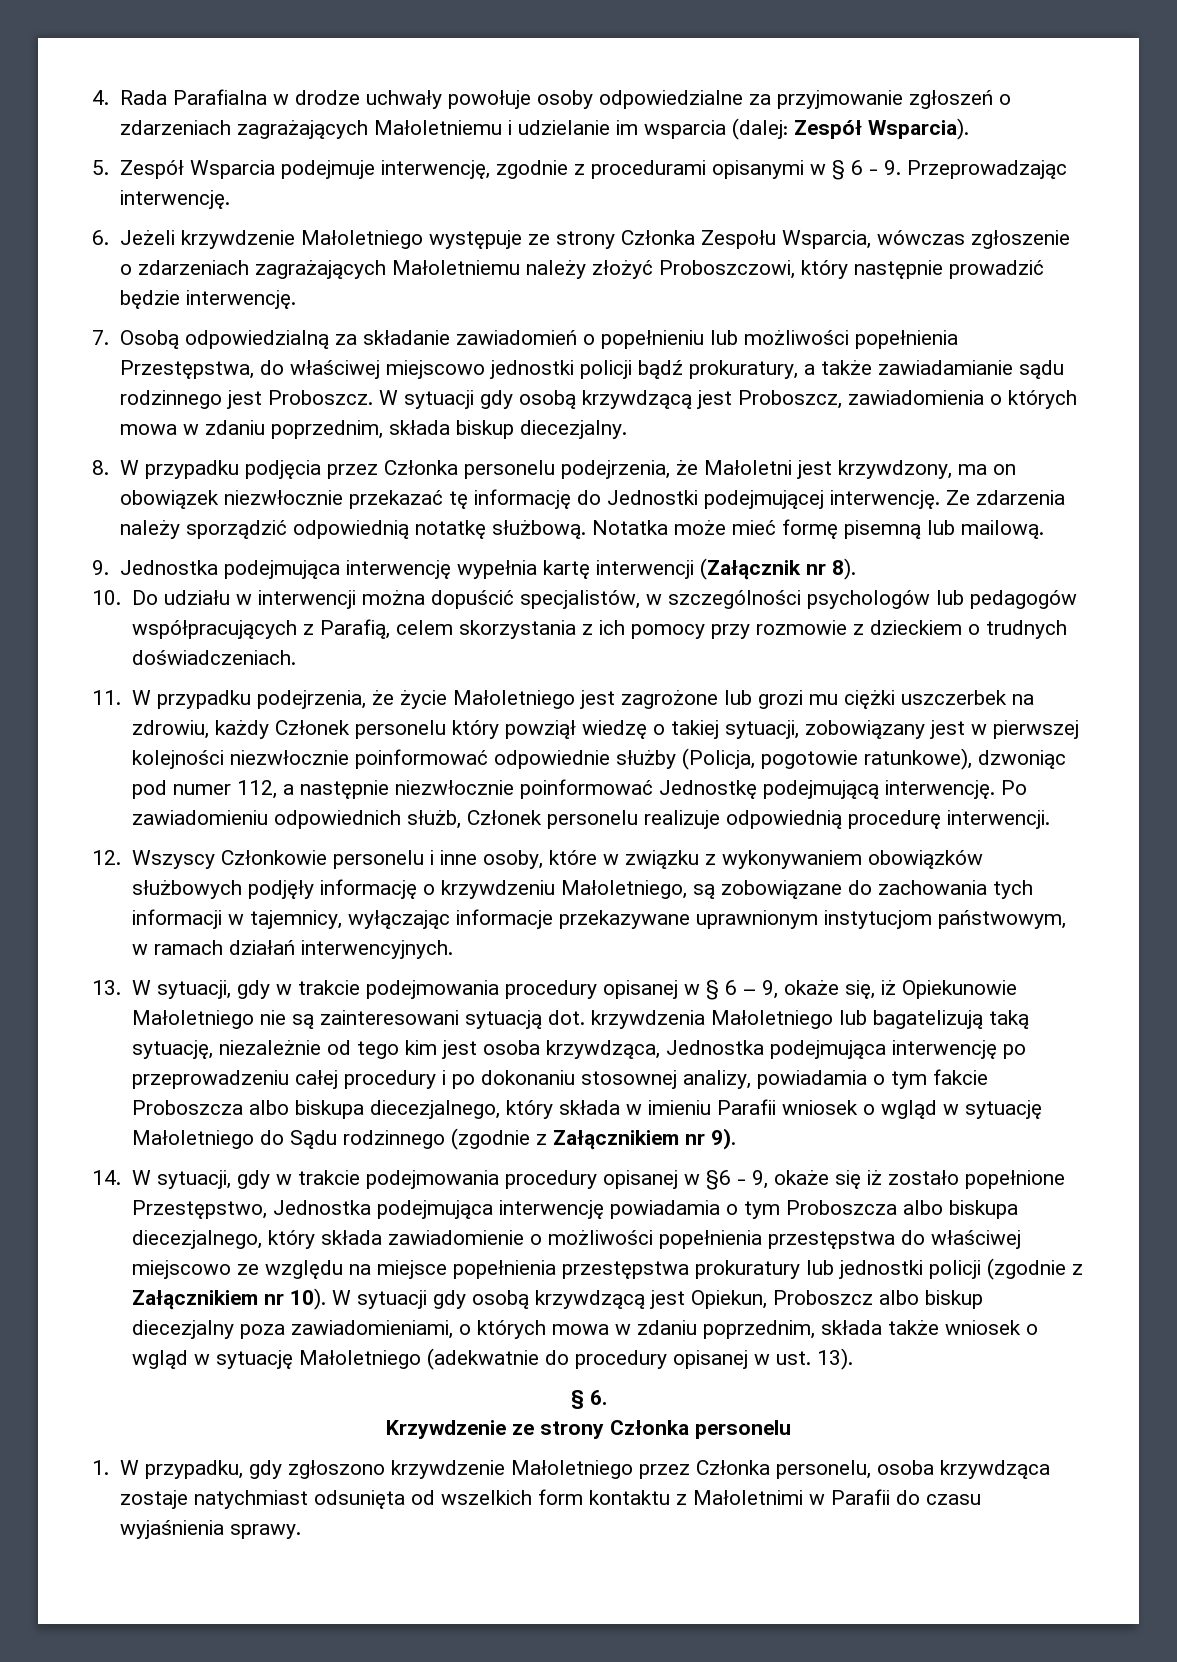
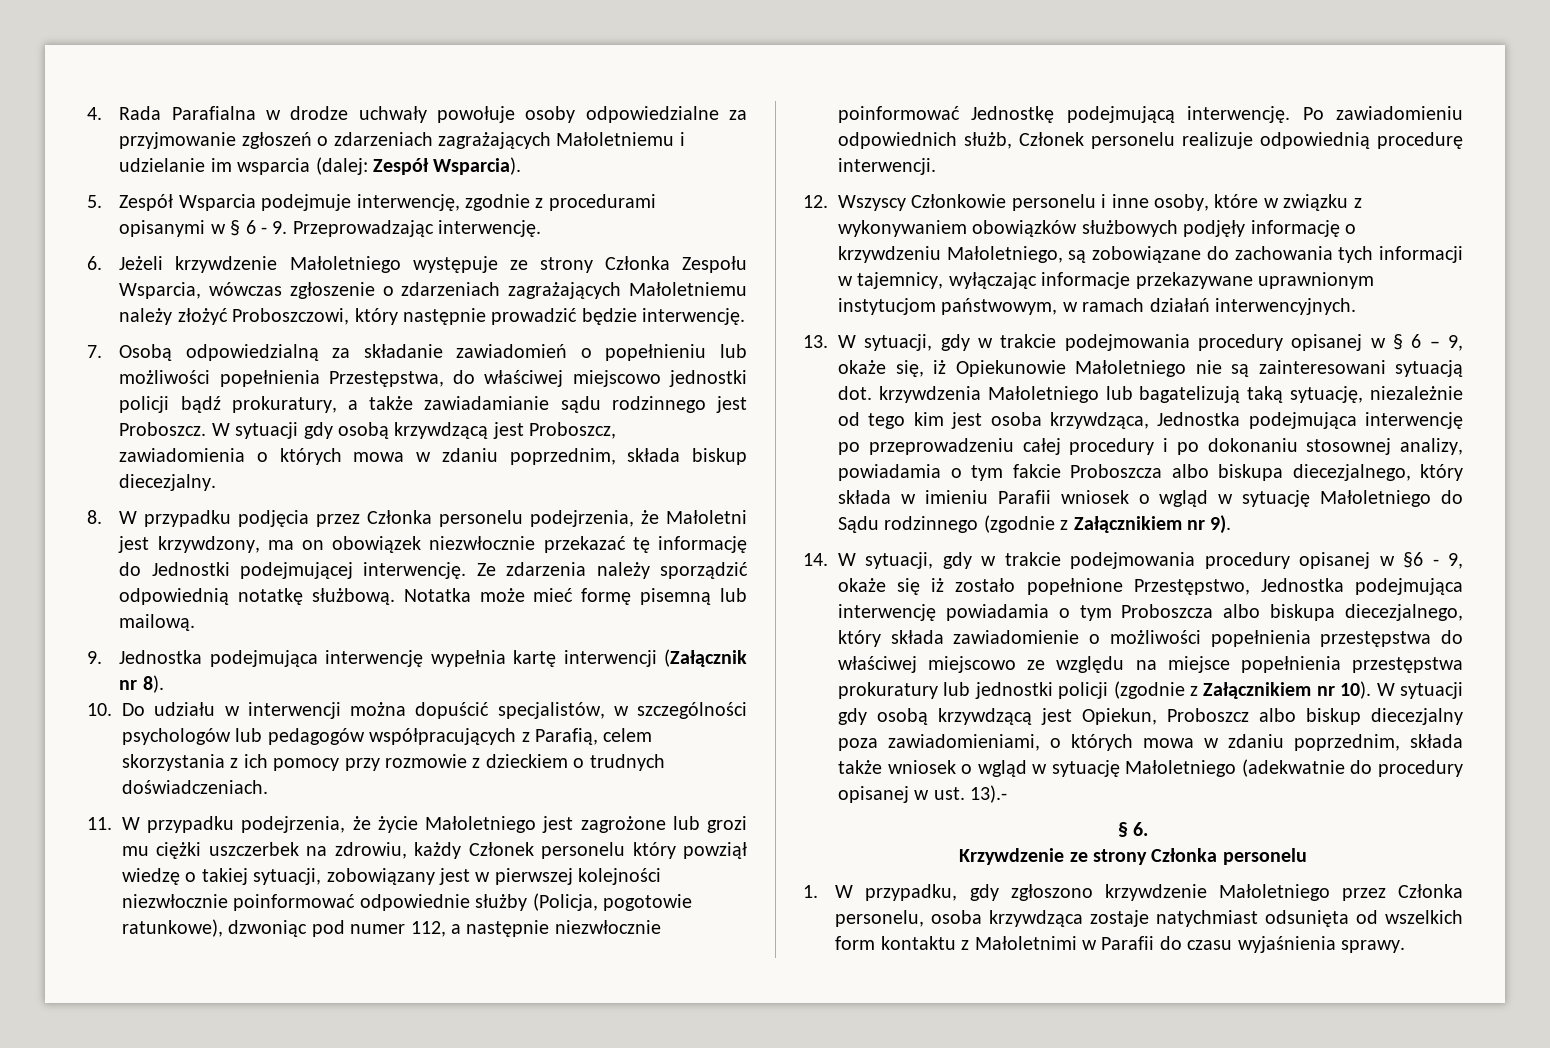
- W sytuacji gdy osobą krzywdzącą jest Opiekun, Proboszcz albo biskup diecezjalny poza zawiadomieniami, o których mowa w zdaniu poprzednim, składa także wniosek o wgląd w sytuację Małoletniego (adekwatnie do procedury opisanej w ust. 13).
+ W sytuacji gdy osobą krzywdzącą jest Opiekun, Proboszcz albo biskup diecezjalny poza zawiadomieniami, o których mowa w zdaniu poprzednim, składa także wniosek o wgląd w sytuację Małoletniego (adekwatnie do procedury opisanej w ust. 13).-

